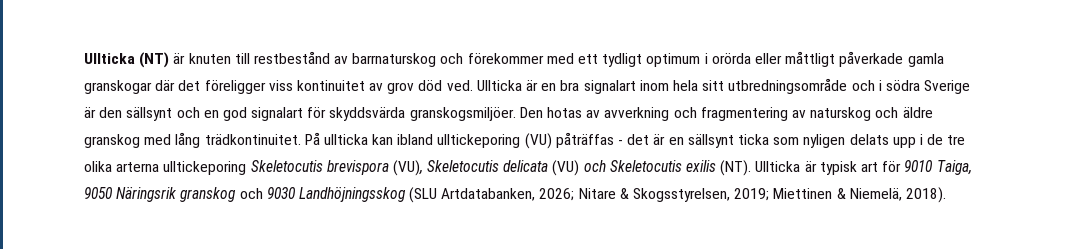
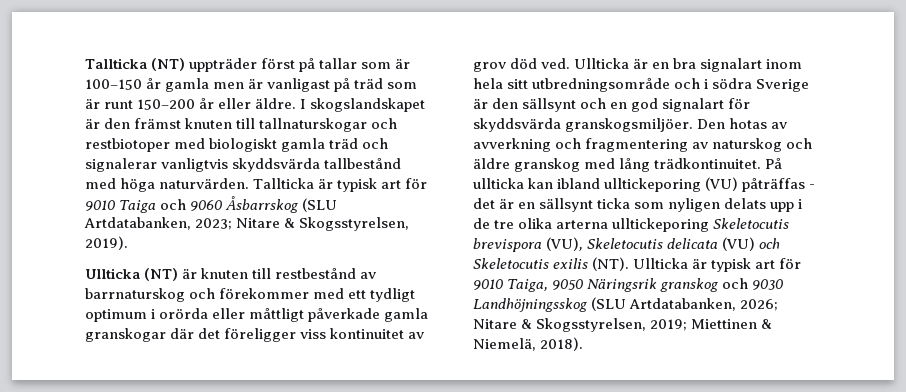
+ Tallticka (NT) uppträder först på tallar som är 100–150 år gamla men är vanligast på träd som är runt 150–200 år eller äldre. I skogslandskapet är den främst knuten till tallnaturskogar och restbiotoper med biologiskt gamla träd och signalerar vanligtvis skyddsvärda tallbestånd med höga naturvärden. Tallticka är typisk art för 9010 Taiga och 9060 Åsbarrskog (SLU Artdatabanken, 2023; Nitare & Skogsstyrelsen, 2019).

